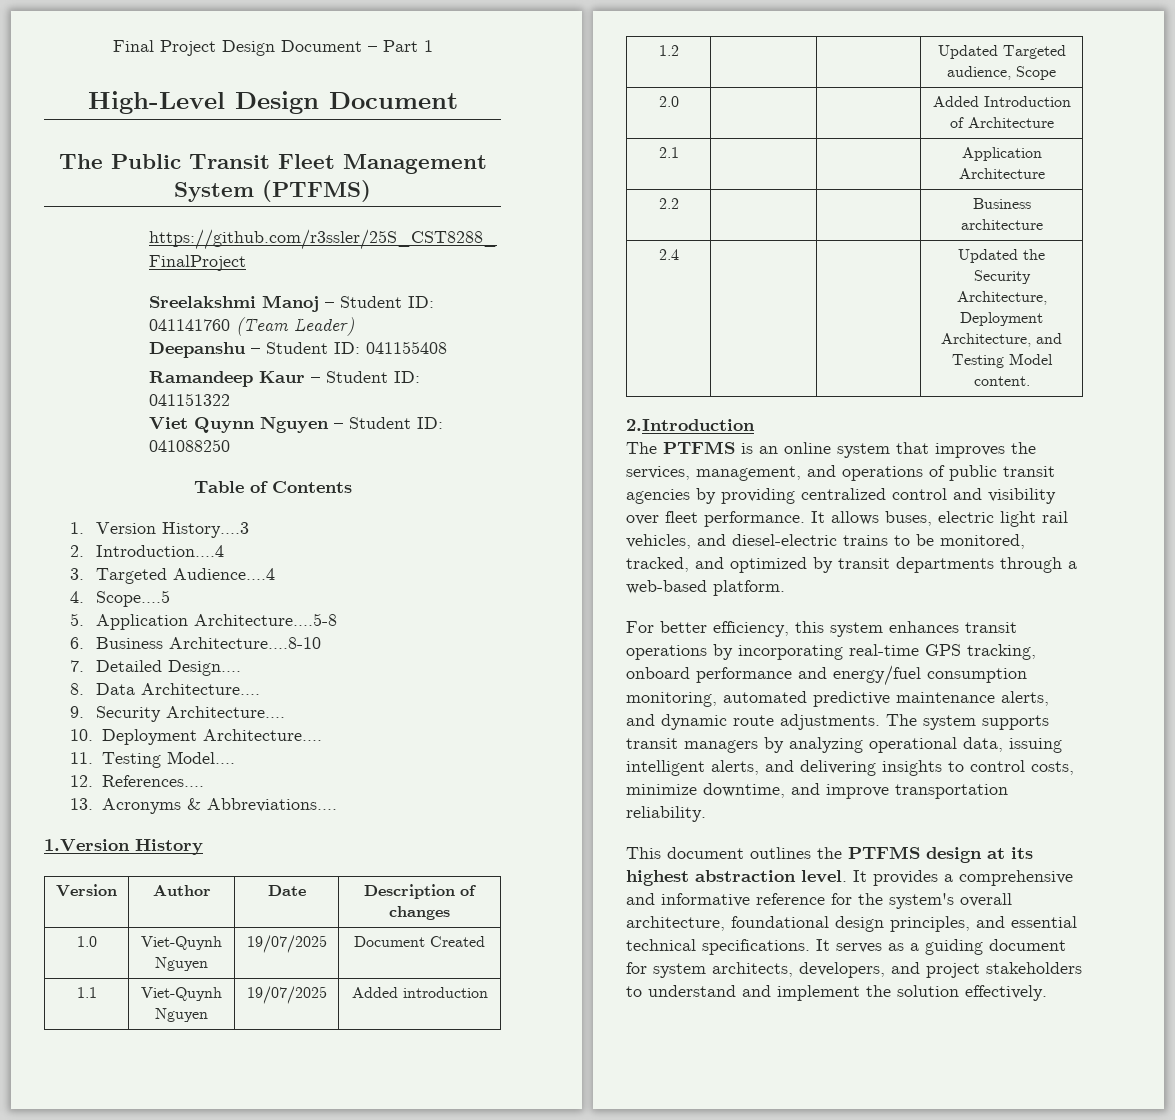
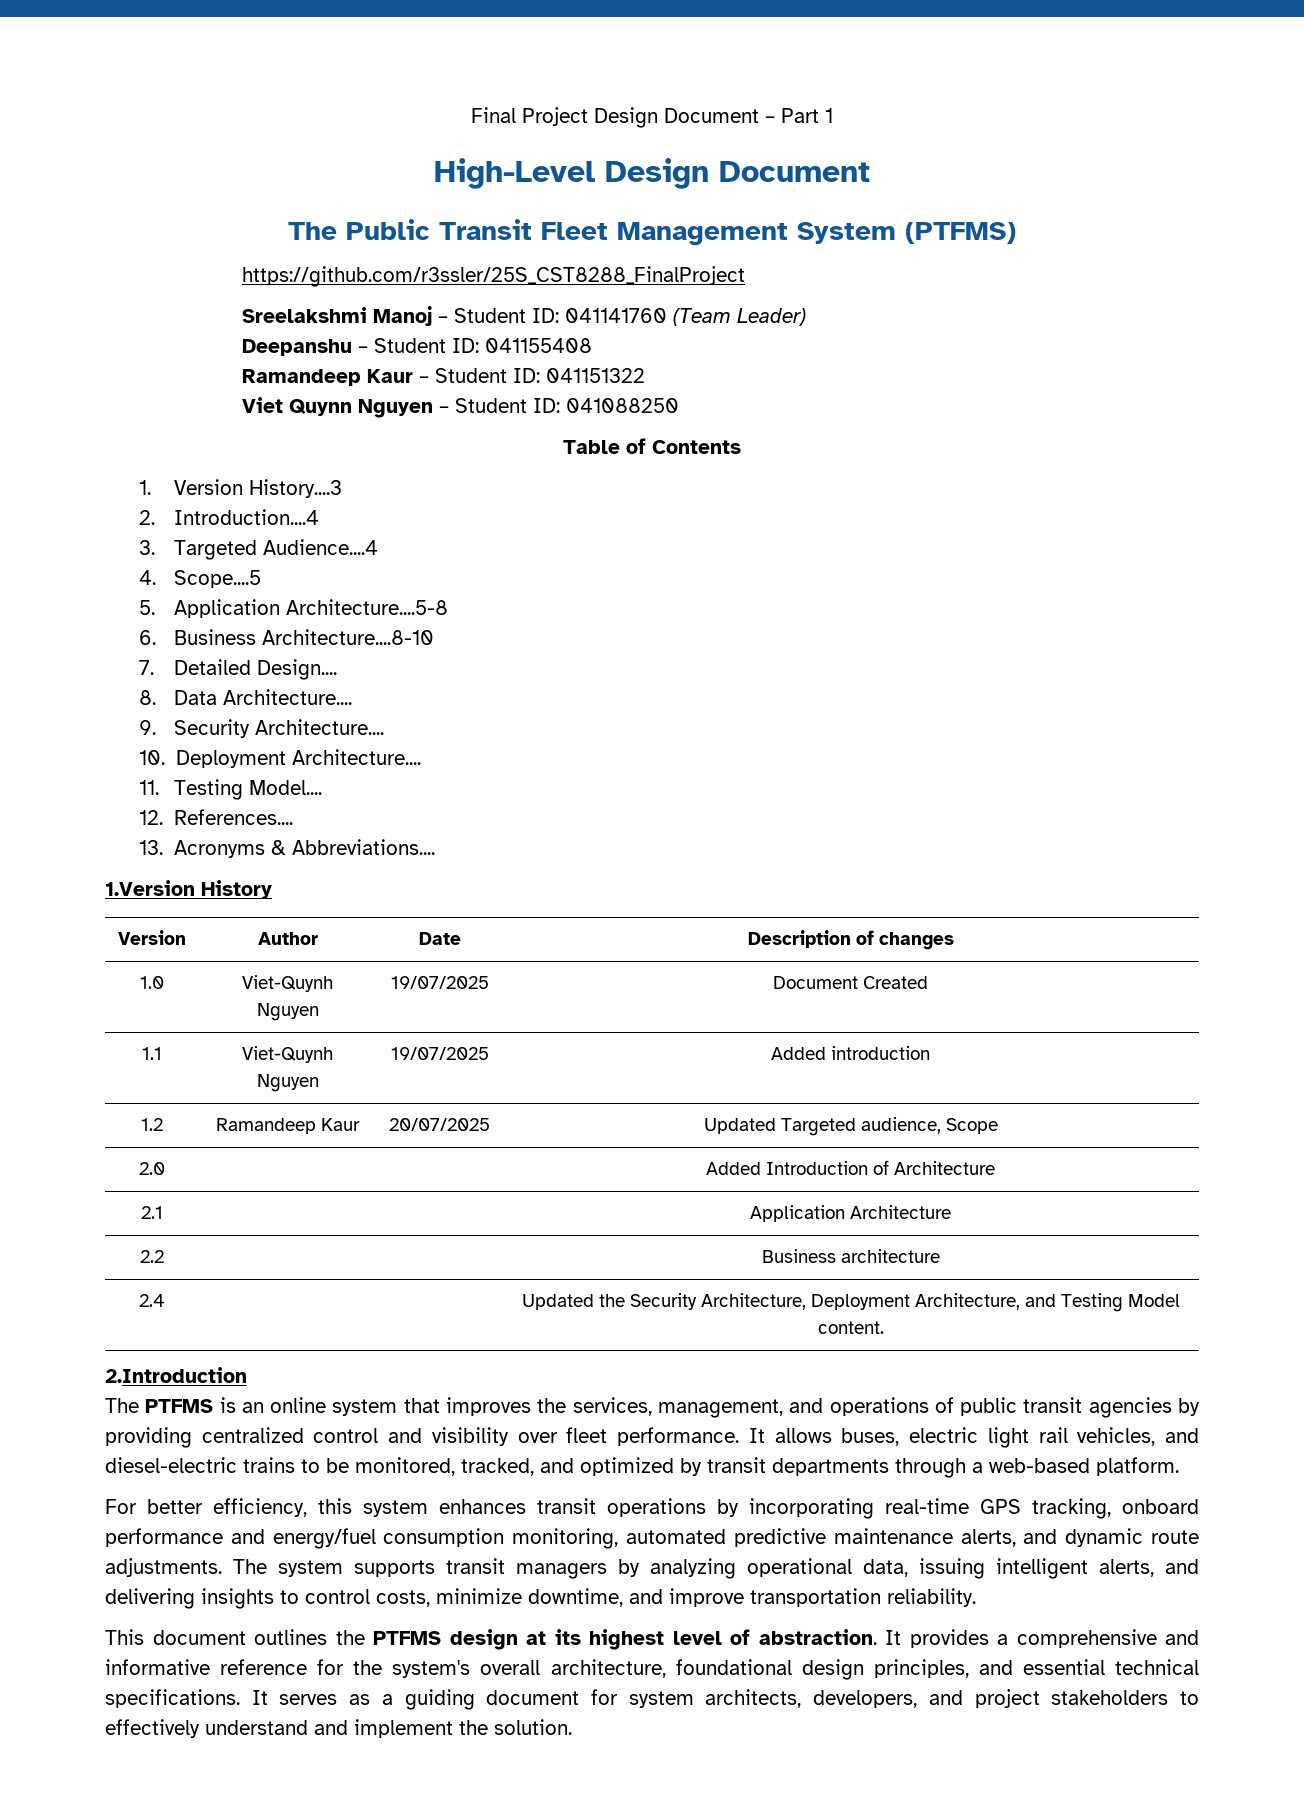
- 1.2 | | | Updated Targeted audience, Scope
+ 1.2 | Ramandeep Kaur | 20/07/2025 | Updated Targeted audience, Scope
- This document outlines the PTFMS design at its highest abstraction level.
+ This document outlines the PTFMS design at its highest level of abstraction.
- It serves as a guiding document for system architects, developers, and project stakeholders to understand and implement the solution effectively.
+ It serves as a guiding document for system architects, developers, and project stakeholders to effectively understand and implement the solution.

